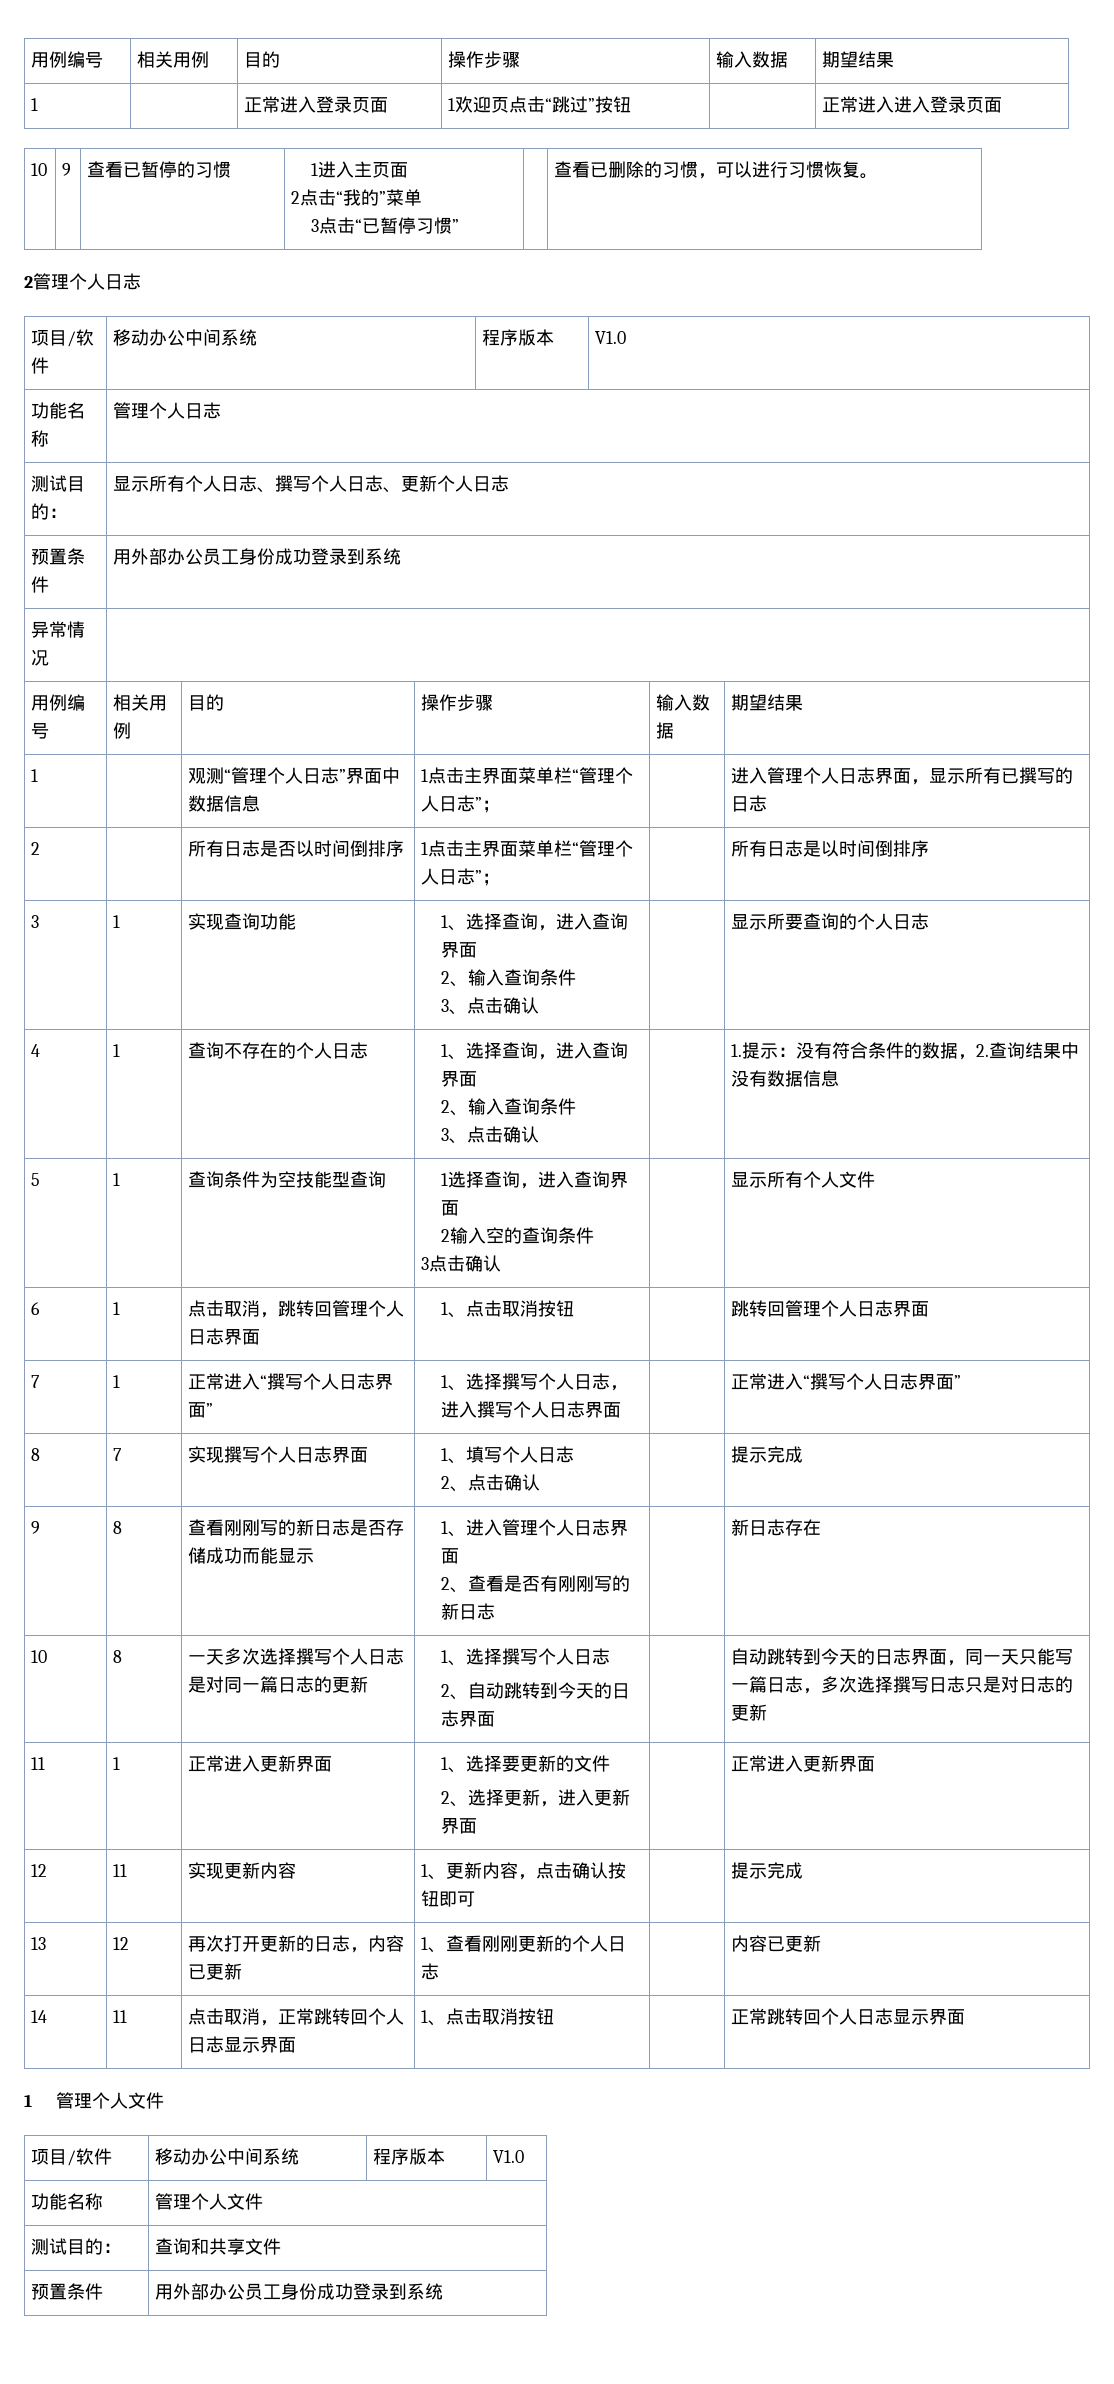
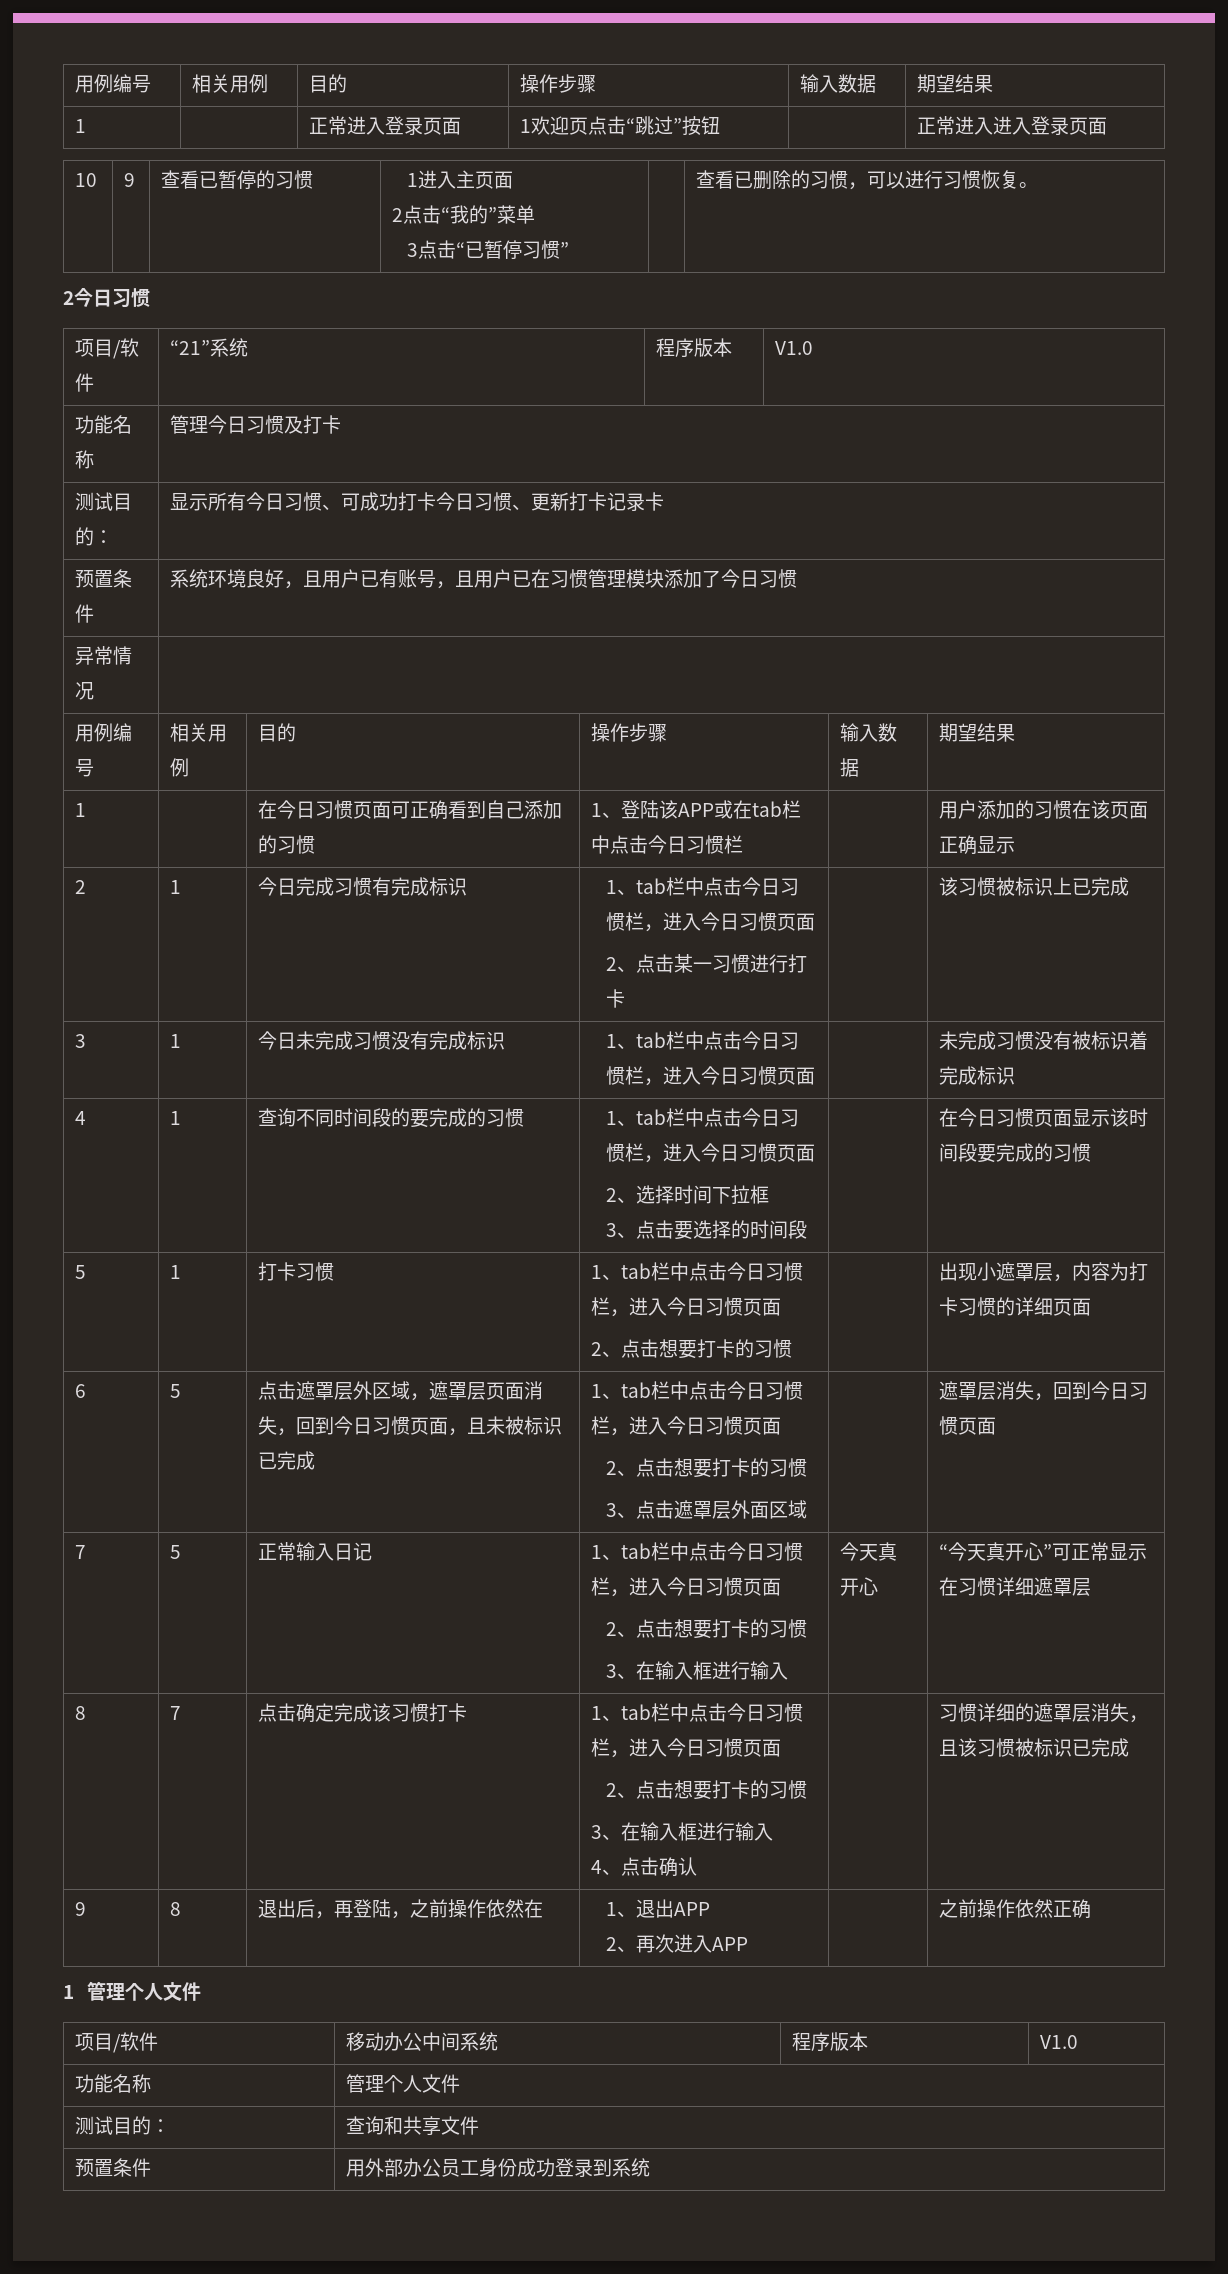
- 2管理个人日志
- 项目/软件 | 移动办公中间系统 | 程序版本 | V1.0
- 功能名称 | 管理个人日志
+ 2今日习惯
+ 项目/软件 | “21”系统 | 程序版本 | V1.0
+ 功能名称 | 管理今日习惯及打卡
- 测试目的： | 显示所有个人日志、撰写个人日志、更新个人日志
- 预置条件 | 用外部办公员工身份成功登录到系统
+ 测试目的： | 显示所有今日习惯、可成功打卡今日习惯、更新打卡记录卡
+ 预置条件 | 系统环境良好，且用户已有账号，且用户已在习惯管理模块添加了今日习惯
- 1 | | 观测“管理个人日志”界面中数据信息 | 1点击主界面菜单栏“管理个人日志”； | | 进入管理个人日志界面，显示所有已撰写的日志
- 2 | | 所有日志是否以时间倒排序 | 1点击主界面菜单栏“管理个人日志”； | | 所有日志是以时间倒排序
- 3 | 1 | 实现查询功能 | 1、选择查询，进入查询界面
- 2、输入查询条件
- 3、点击确认 | | 显示所要查询的个人日志
- 4 | 1 | 查询不存在的个人日志 | 1、选择查询，进入查询界面
- 2、输入查询条件
- 3、点击确认 | | 1.提示：没有符合条件的数据，2.查询结果中没有数据信息
- 5 | 1 | 查询条件为空技能型查询 | 1选择查询，进入查询界面
- 2输入空的查询条件
- 3点击确认 | | 显示所有个人文件
- 6 | 1 | 点击取消，跳转回管理个人日志界面 | 1、点击取消按钮 | | 跳转回管理个人日志界面
- 7 | 1 | 正常进入“撰写个人日志界面” | 1、选择撰写个人日志，进入撰写个人日志界面 | | 正常进入“撰写个人日志界面”
- 8 | 7 | 实现撰写个人日志界面 | 1、填写个人日志
- 2、点击确认 | | 提示完成
- 9 | 8 | 查看刚刚写的新日志是否存储成功而能显示 | 1、进入管理个人日志界面
- 2、查看是否有刚刚写的新日志 | | 新日志存在
- 10 | 8 | 一天多次选择撰写个人日志是对同一篇日志的更新 | 1、选择撰写个人日志
- 2、自动跳转到今天的日志界面 | | 自动跳转到今天的日志界面，同一天只能写一篇日志，多次选择撰写日志只是对日志的更新
- 11 | 1 | 正常进入更新界面 | 1、选择要更新的文件
- 2、选择更新，进入更新界面 | | 正常进入更新界面
- 12 | 11 | 实现更新内容 | 1、更新内容，点击确认按钮即可 | | 提示完成
- 13 | 12 | 再次打开更新的日志，内容已更新 | 1、查看刚刚更新的个人日志 | | 内容已更新
- 14 | 11 | 点击取消，正常跳转回个人日志显示界面 | 1、点击取消按钮 | | 正常跳转回个人日志显示界面
+ 1 | | 在今日习惯页面可正确看到自己添加的习惯 | 1、登陆该APP或在tab栏中点击今日习惯栏 | | 用户添加的习惯在该页面正确显示
+ 2 | 1 | 今日完成习惯有完成标识 | 1、tab栏中点击今日习惯栏，进入今日习惯页面
+ 2、点击某一习惯进行打卡 | | 该习惯被标识上已完成
+ 3 | 1 | 今日未完成习惯没有完成标识 | 1、tab栏中点击今日习惯栏，进入今日习惯页面 | | 未完成习惯没有被标识着完成标识
+ 4 | 1 | 查询不同时间段的要完成的习惯 | 1、tab栏中点击今日习惯栏，进入今日习惯页面
+ 2、选择时间下拉框
+ 3、点击要选择的时间段 | | 在今日习惯页面显示该时间段要完成的习惯
+ 5 | 1 | 打卡习惯 | 1、tab栏中点击今日习惯栏，进入今日习惯页面
+ 2、点击想要打卡的习惯 | | 出现小遮罩层，内容为打卡习惯的详细页面
+ 6 | 5 | 点击遮罩层外区域，遮罩层页面消失，回到今日习惯页面，且未被标识已完成 | 1、tab栏中点击今日习惯栏，进入今日习惯页面
+ 2、点击想要打卡的习惯
+ 3、点击遮罩层外面区域 | | 遮罩层消失，回到今日习惯页面
+ 7 | 5 | 正常输入日记 | 1、tab栏中点击今日习惯栏，进入今日习惯页面
+ 2、点击想要打卡的习惯
+ 3、在输入框进行输入 | 今天真开心 | “今天真开心”可正常显示在习惯详细遮罩层
+ 8 | 7 | 点击确定完成该习惯打卡 | 1、tab栏中点击今日习惯栏，进入今日习惯页面
+ 2、点击想要打卡的习惯
+ 3、在输入框进行输入
+ 4、点击确认 | | 习惯详细的遮罩层消失，且该习惯被标识已完成
+ 9 | 8 | 退出后，再登陆，之前操作依然在 | 1、退出APP
+ 2、再次进入APP | | 之前操作依然正确

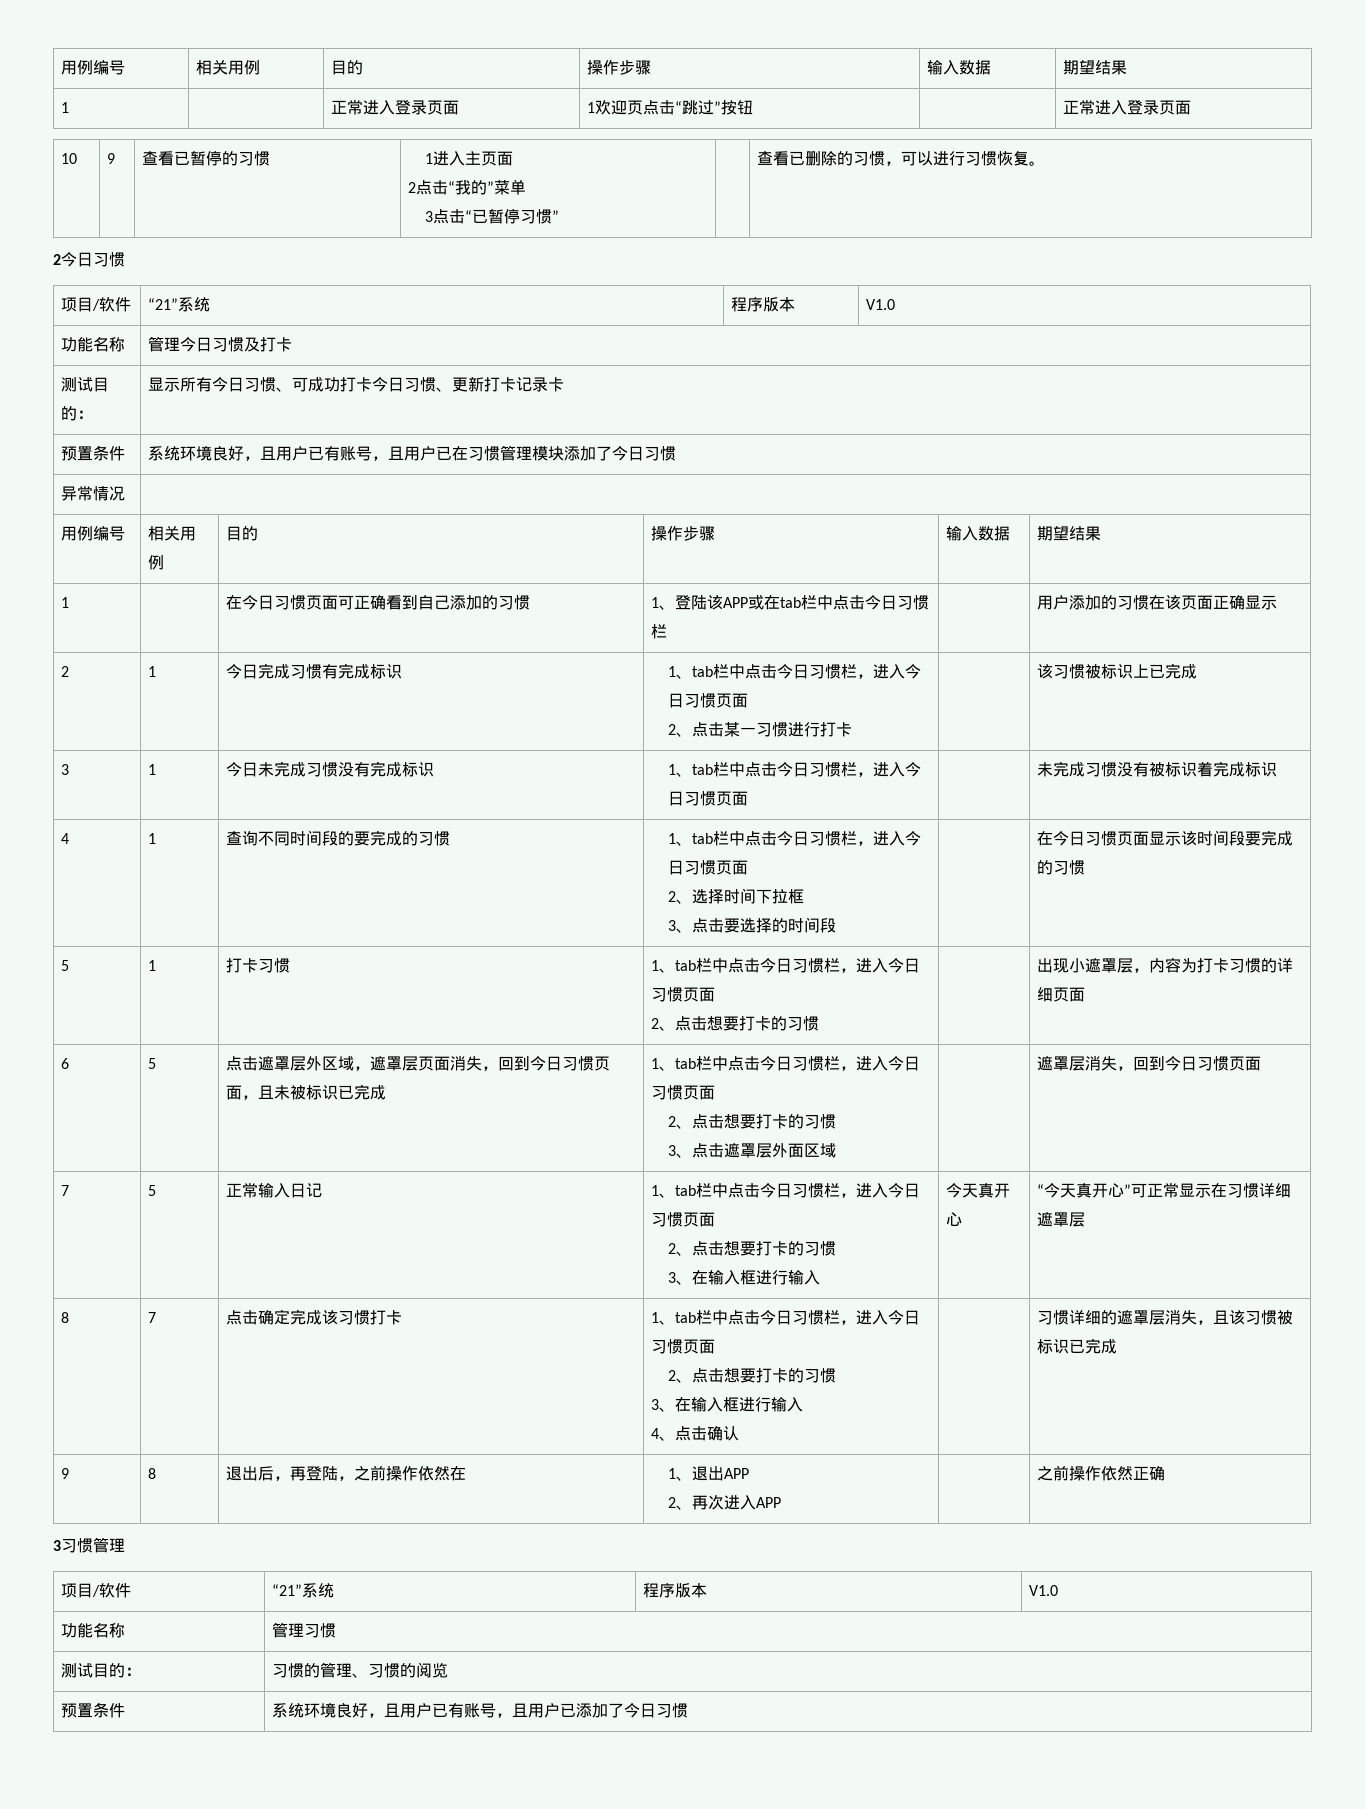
- 1 | | 正常进入登录页面 | 1欢迎页点击“跳过”按钮 | | 正常进入进入登录页面
+ 1 | | 正常进入登录页面 | 1欢迎页点击“跳过”按钮 | | 正常进入登录页面
  9 | 8 | 退出后，再登陆，之前操作依然在 | 1、退出APP
  2、再次进入APP | | 之前操作依然正确
- 1管理个人文件
- 项目/软件 | 移动办公中间系统 | 程序版本 | V1.0
- 功能名称 | 管理个人文件
- 测试目的： | 查询和共享文件
- 预置条件 | 用外部办公员工身份成功登录到系统
+ 3习惯管理
+ 项目/软件 | “21”系统 | 程序版本 | V1.0
+ 功能名称 | 管理习惯
+ 测试目的： | 习惯的管理、习惯的阅览
+ 预置条件 | 系统环境良好，且用户已有账号，且用户已添加了今日习惯

